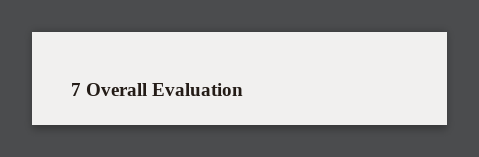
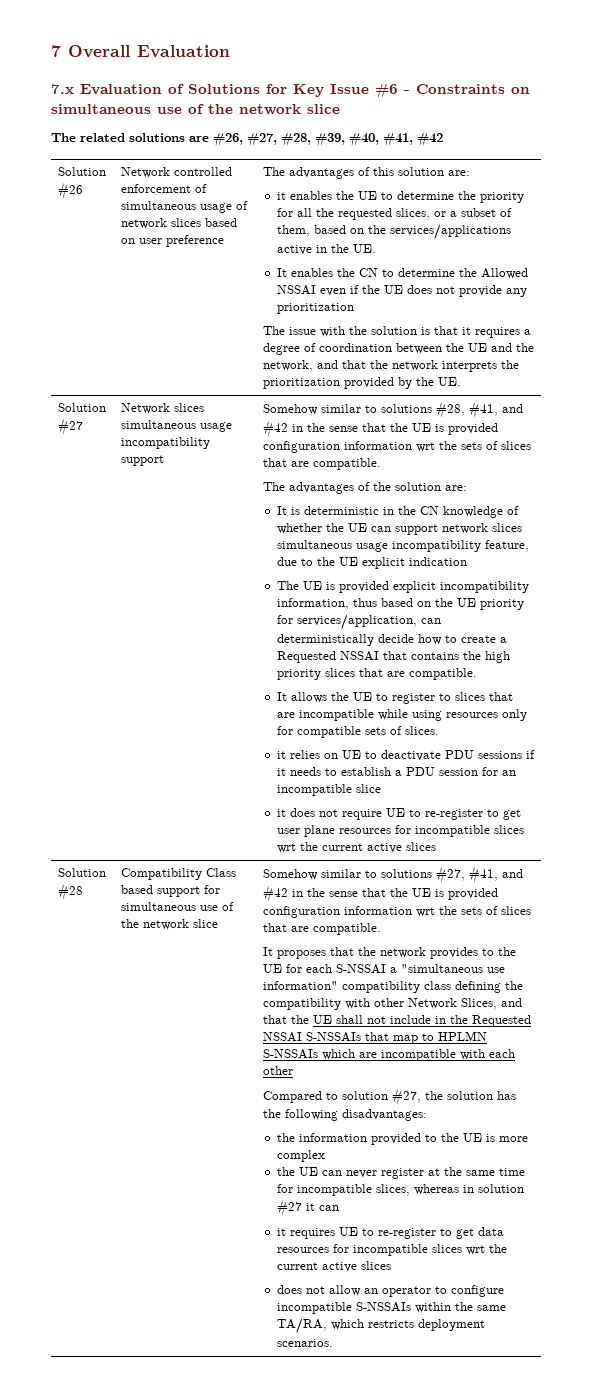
+ 7.x Evaluation of Solutions for Key Issue #6 - Constraints on simultaneous use of the network slice
+ The related solutions are #26, #27, #28, #39, #40, #41, #42
+ Solution #26 | Network controlled enforcement of simultaneous usage of network slices based on user preference | The advantages of this solution are:
+ it enables the UE to determine the priority for all the requested slices, or a subset of them, based on the services/applications active in the UE.
+ It enables the CN to determine the Allowed NSSAI even if the UE does not provide any prioritization
+ The issue with the solution is that it requires a degree of coordination between the UE and the network, and that the network interprets the prioritization provided by the UE.
+ Solution #27 | Network slices simultaneous usage incompatibility support | Somehow similar to solutions #28, #41, and #42 in the sense that the UE is provided configuration information wrt the sets of slices that are compatible.
+ The advantages of the solution are:
+ It is deterministic in the CN knowledge of whether the UE can support network slices simultaneous usage incompatibility feature, due to the UE explicit indication
+ The UE is provided explicit incompatibility information, thus based on the UE priority for services/application, can deterministically decide how to create a Requested NSSAI that contains the high priority slices that are compatible.
+ It allows the UE to register to slices that are incompatible while using resources only for compatible sets of slices.
+ it relies on UE to deactivate PDU sessions if it needs to establish a PDU session for an incompatible slice
+ it does not require UE to re-register to get user plane resources for incompatible slices wrt the current active slices
+ Solution #28 | Compatibility Class based support for simultaneous use of the network slice | Somehow similar to solutions #27, #41, and #42 in the sense that the UE is provided configuration information wrt the sets of slices that are compatible.
+ It proposes that the network provides to the UE for each S-NSSAI a "simultaneous use information" compatibility class defining the compatibility with other Network Slices, and that the UE shall not include in the Requested NSSAI S-NSSAIs that map to HPLMN S-NSSAIs which are incompatible with each other
+ Compared to solution #27, the solution has the following disadvantages:
+ the information provided to the UE is more complex
+ the UE can never register at the same time for incompatible slices, whereas in solution #27 it can
+ it requires UE to re-register to get data resources for incompatible slices wrt the current active slices
+ does not allow an operator to configure incompatible S-NSSAIs within the same TA/RA, which restricts deployment scenarios.

